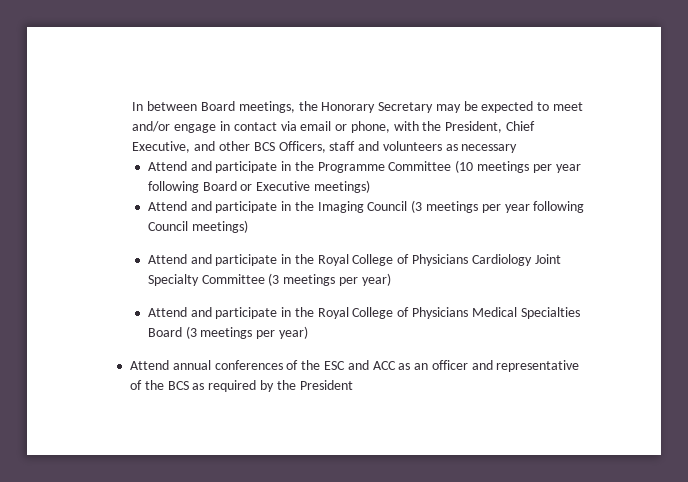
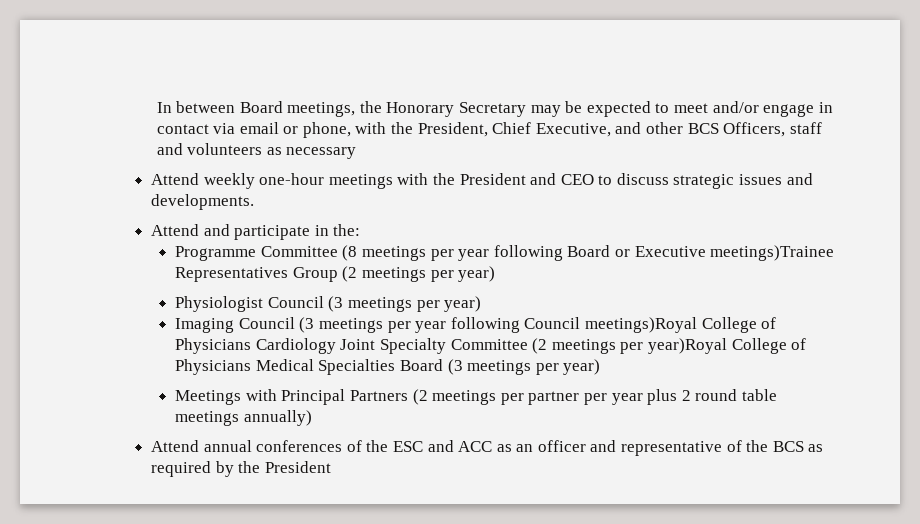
- Attend and participate in the Programme Committee (10 meetings per year following Board or Executive meetings)
- Attend and participate in the Imaging Council (3 meetings per year following Council meetings)
- Attend and participate in the Royal College of Physicians Cardiology Joint Specialty Committee (3 meetings per year)
- Attend and participate in the Royal College of Physicians Medical Specialties Board (3 meetings per year)
+ Attend weekly one-hour meetings with the President and CEO to discuss strategic issues and developments.
+ Attend and participate in the:
+ Programme Committee (8 meetings per year following Board or Executive meetings)Trainee Representatives Group (2 meetings per year)
+ Physiologist Council (3 meetings per year)
+ Imaging Council (3 meetings per year following Council meetings)Royal College of Physicians Cardiology Joint Specialty Committee (2 meetings per year)Royal College of Physicians Medical Specialties Board (3 meetings per year)
+ Meetings with Principal Partners (2 meetings per partner per year plus 2 round table meetings annually)

